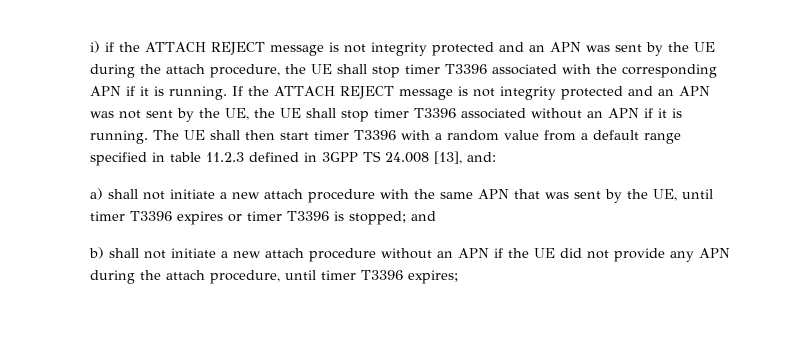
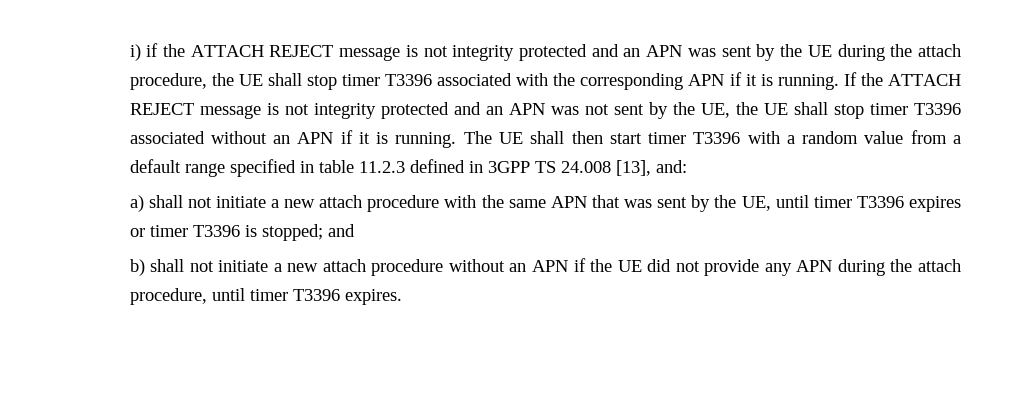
- b) shall not initiate a new attach procedure without an APN if the UE did not provide any APN during the attach procedure, until timer T3396 expires;
+ b) shall not initiate a new attach procedure without an APN if the UE did not provide any APN during the attach procedure, until timer T3396 expires.

